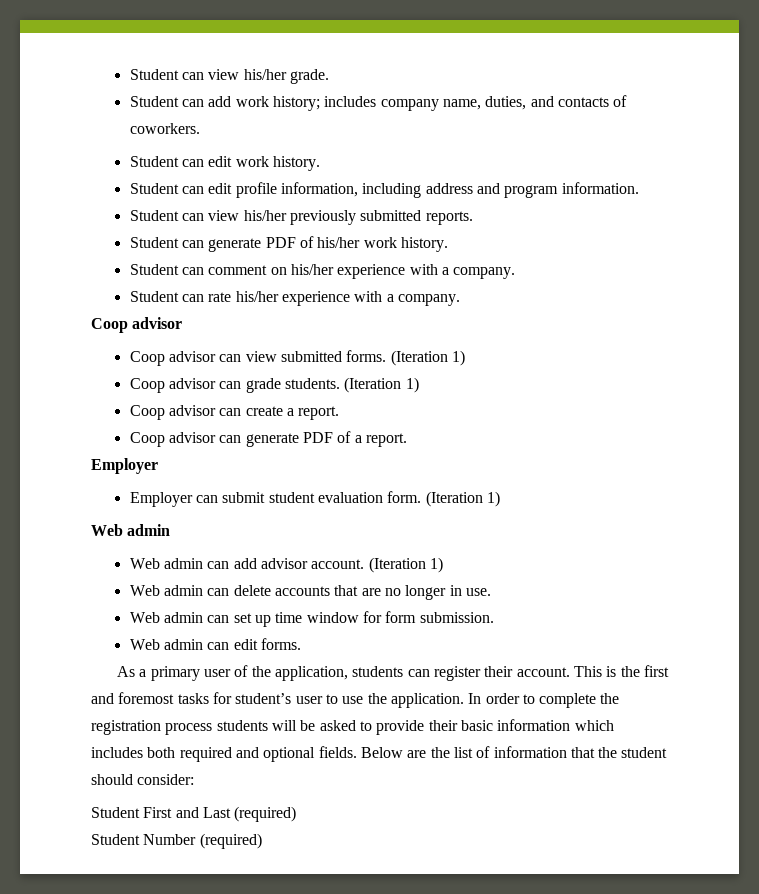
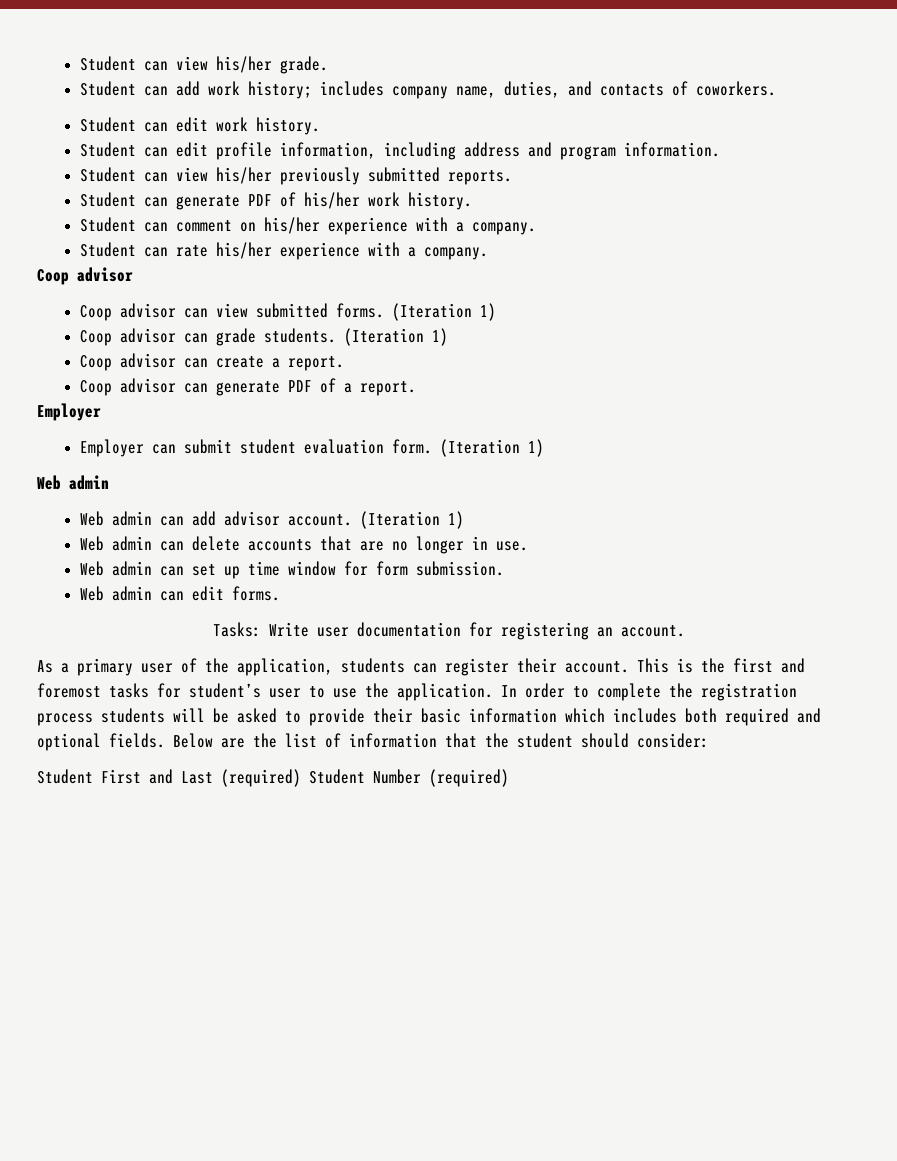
+ Tasks: Write user documentation for registering an account.
- Student First and Last (required)
- Student Number (required)
+ Student First and Last (required) Student Number (required)

